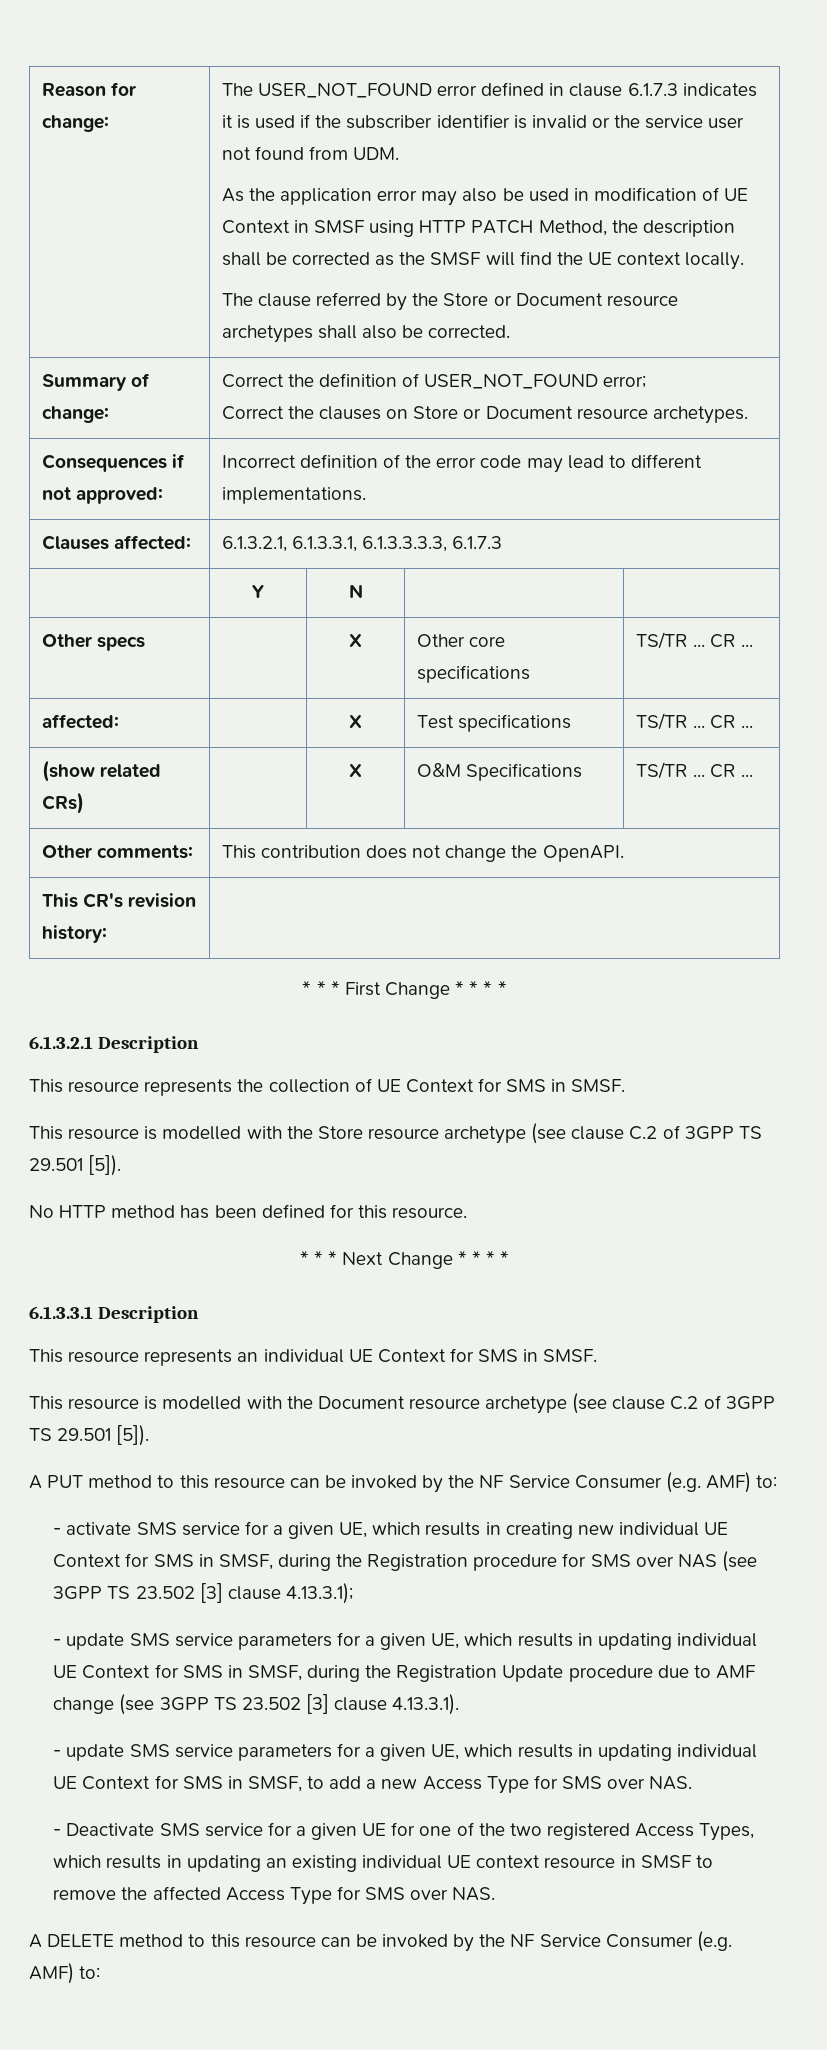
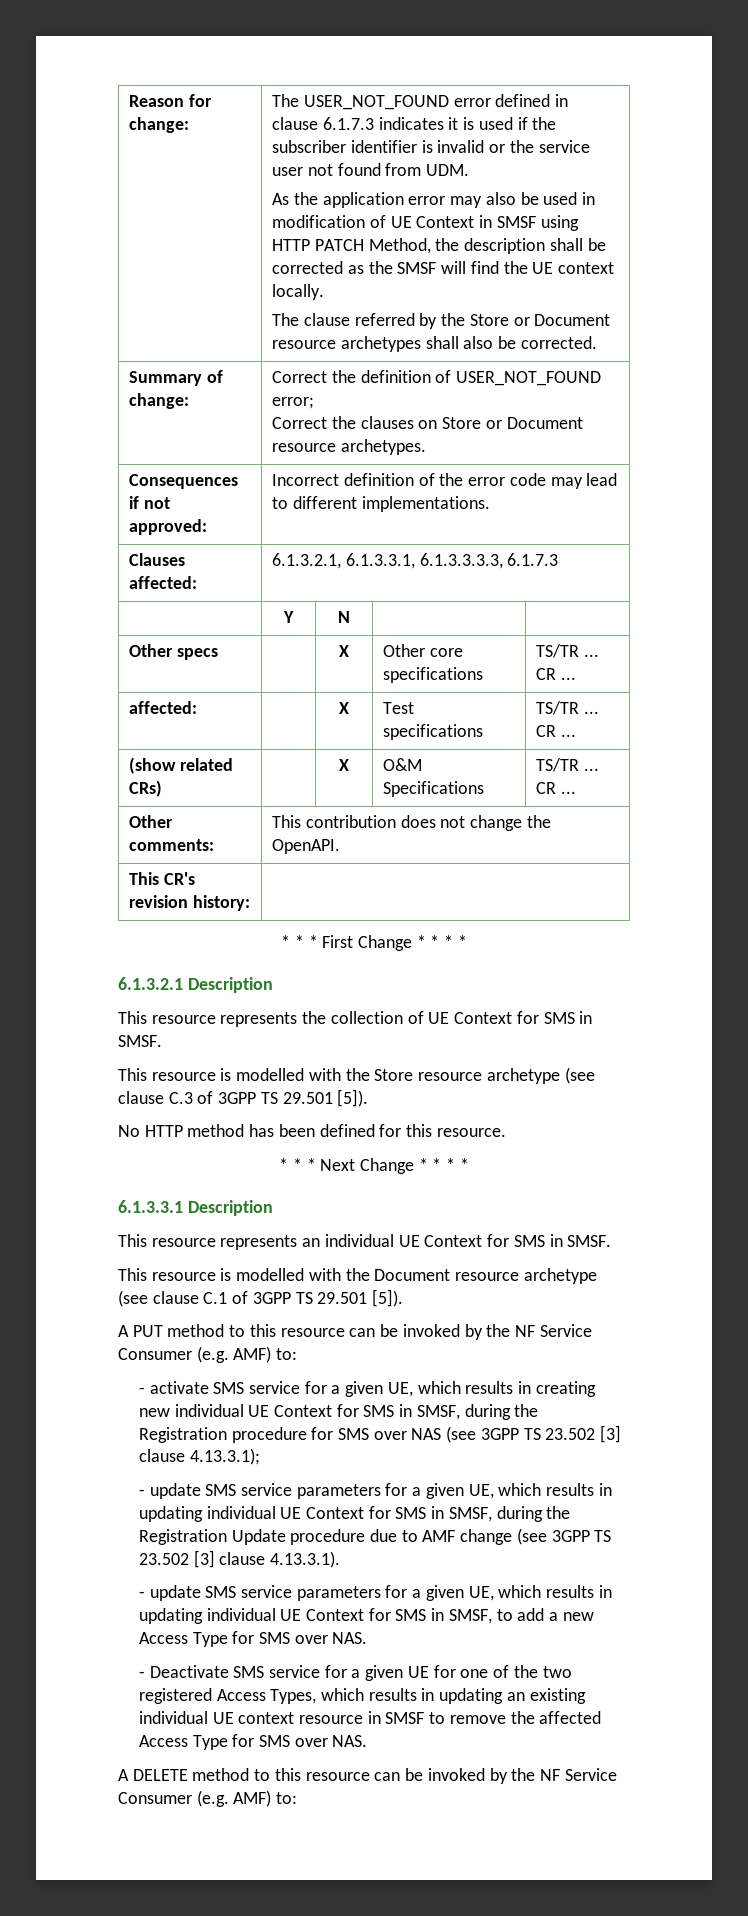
- This resource is modelled with the Store resource archetype (see clause C.2 of 3GPP TS 29.501 [5]).
+ This resource is modelled with the Store resource archetype (see clause C.3 of 3GPP TS 29.501 [5]).
- This resource is modelled with the Document resource archetype (see clause C.2 of 3GPP TS 29.501 [5]).
+ This resource is modelled with the Document resource archetype (see clause C.1 of 3GPP TS 29.501 [5]).

